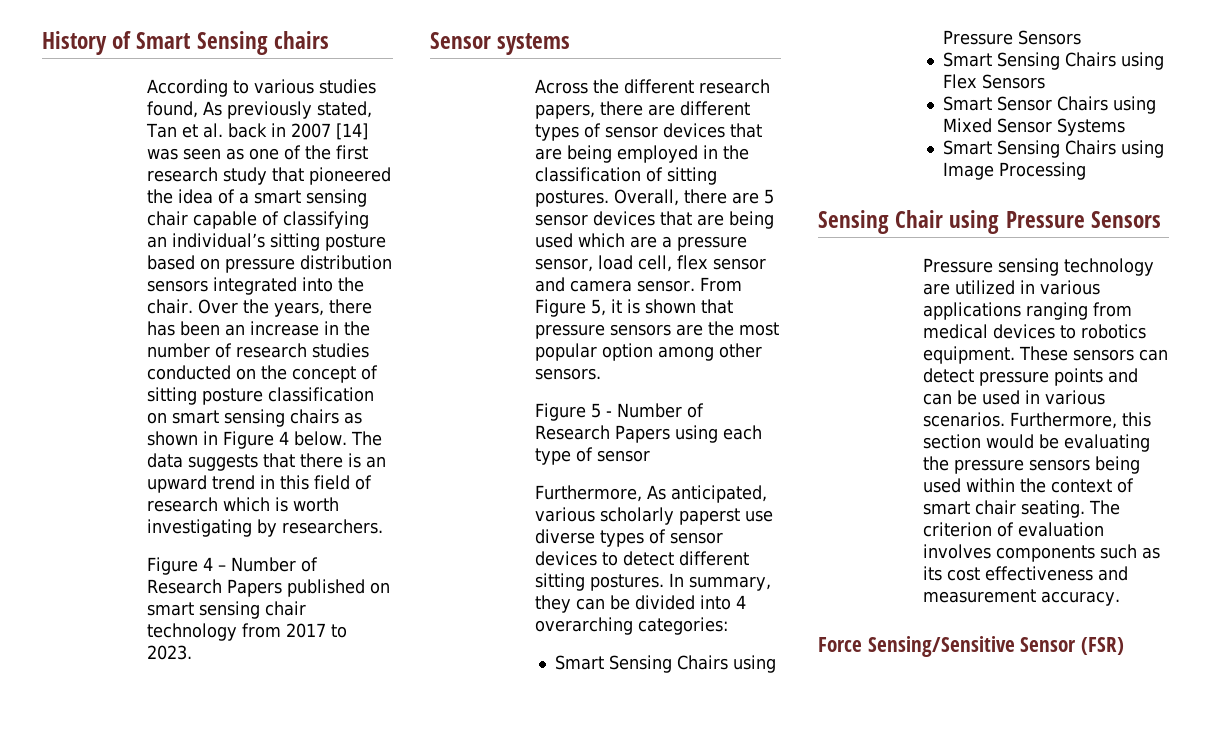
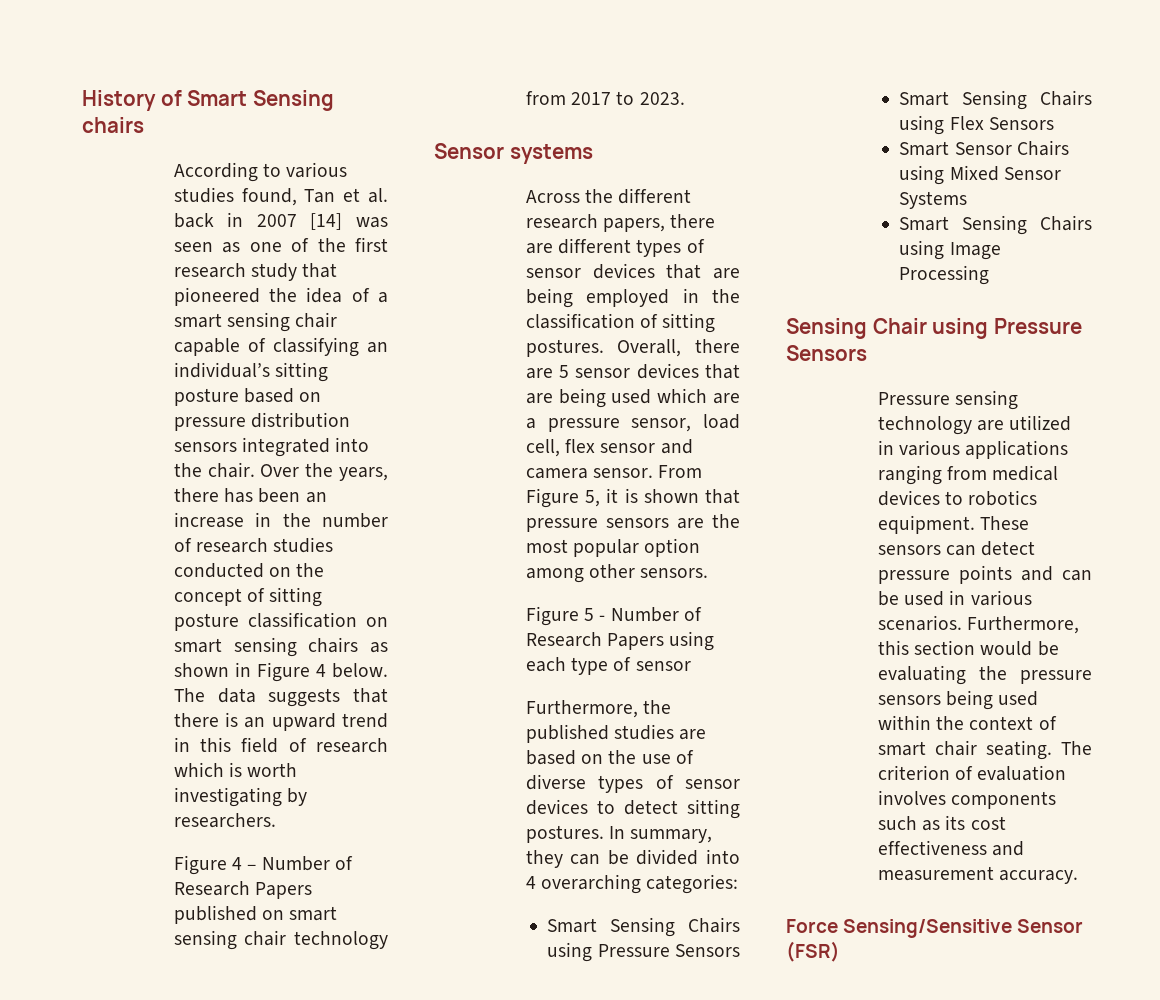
- According to various studies found, As previously stated, Tan et al. back in 2007 [14] was seen as one of the first research study that pioneered the idea of a smart sensing chair capable of classifying an individual’s sitting posture based on pressure distribution sensors integrated into the chair.
+ According to various studies found, Tan et al. back in 2007 [14] was seen as one of the first research study that pioneered the idea of a smart sensing chair capable of classifying an individual’s sitting posture based on pressure distribution sensors integrated into the chair.
- Furthermore, As anticipated, various scholarly paperst use diverse types of sensor devices to detect different sitting postures.
+ Furthermore, the published studies are based on the use of diverse types of sensor devices to detect sitting postures.

